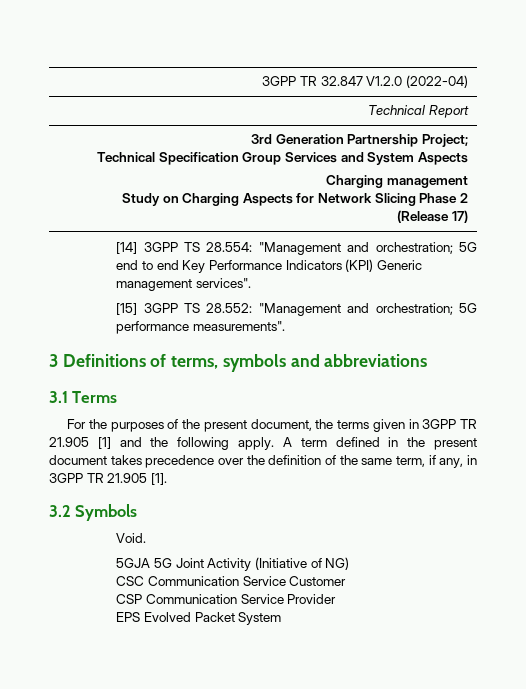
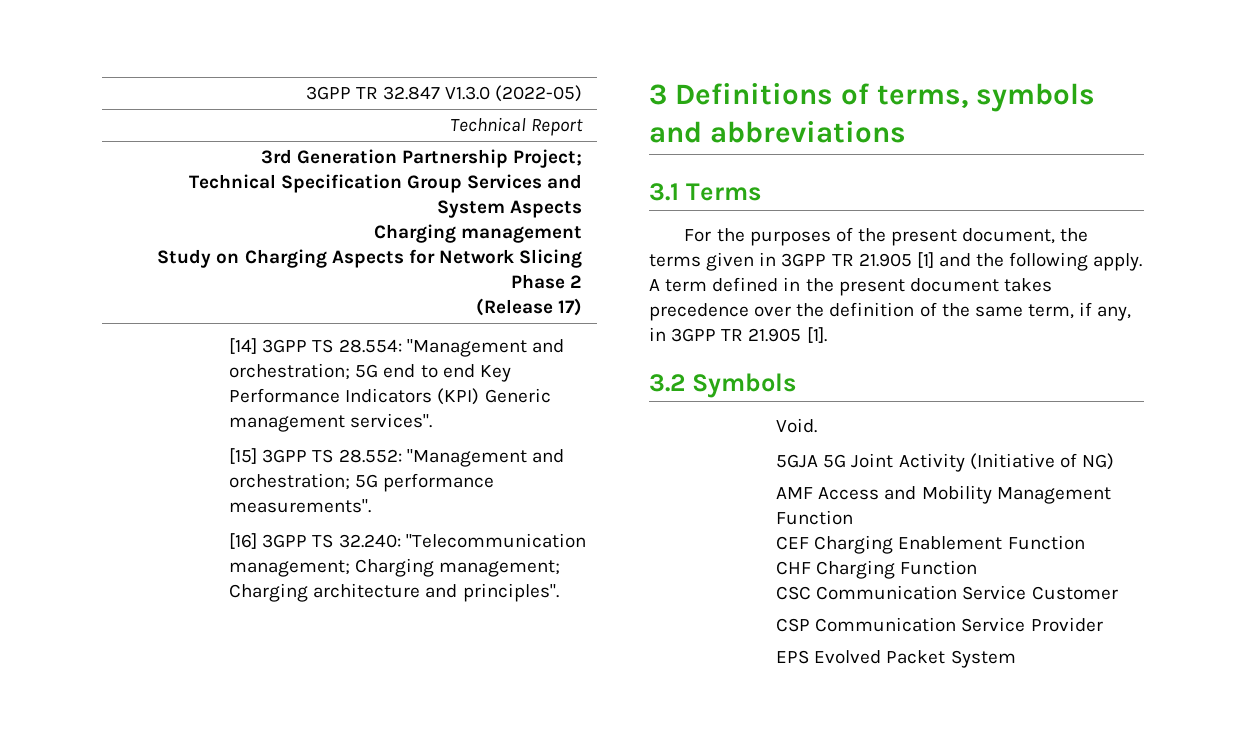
- 3GPP TR 32.847 V1.2.0 (2022-04)
+ 3GPP TR 32.847 V1.3.0 (2022-05)
+ [16] 3GPP TS 32.240: "Telecommunication management; Charging management; Charging architecture and principles".
+ AMF Access and Mobility Management Function
+ CEF Charging Enablement Function
+ CHF Charging Function

